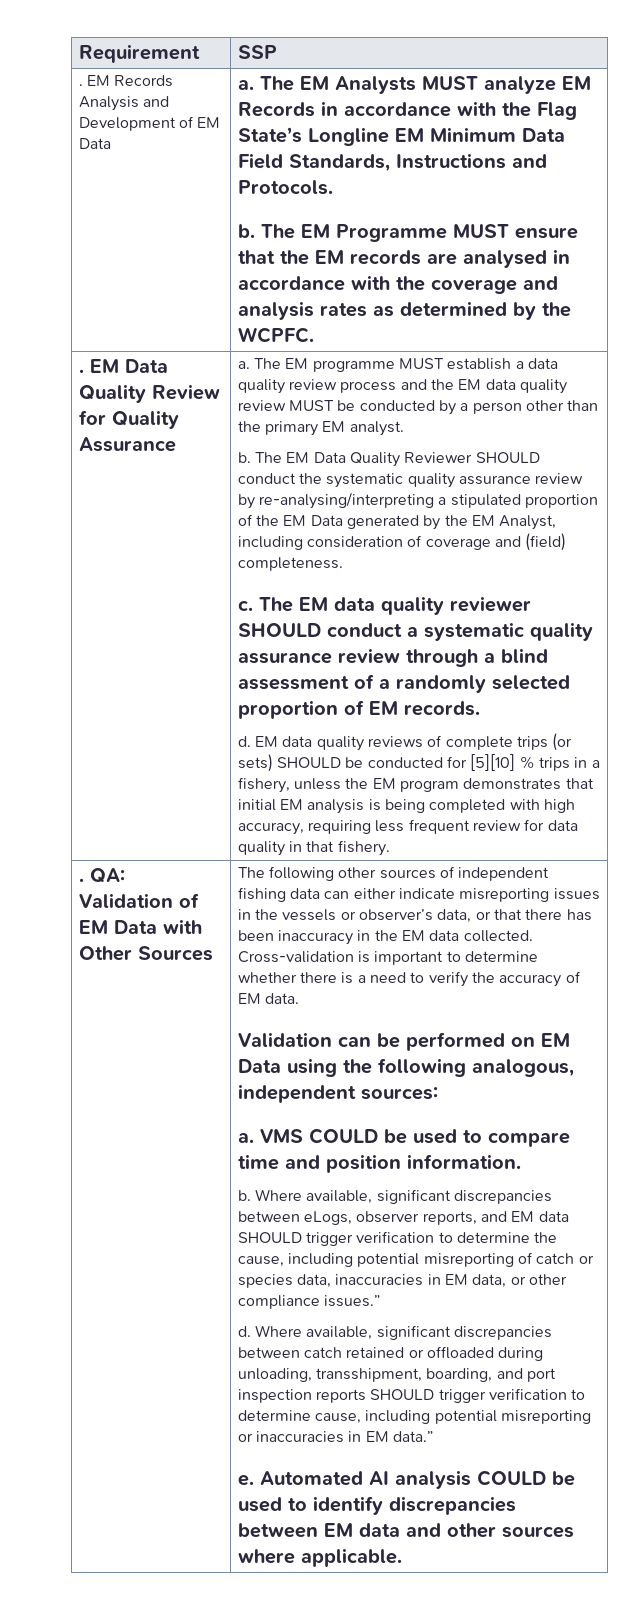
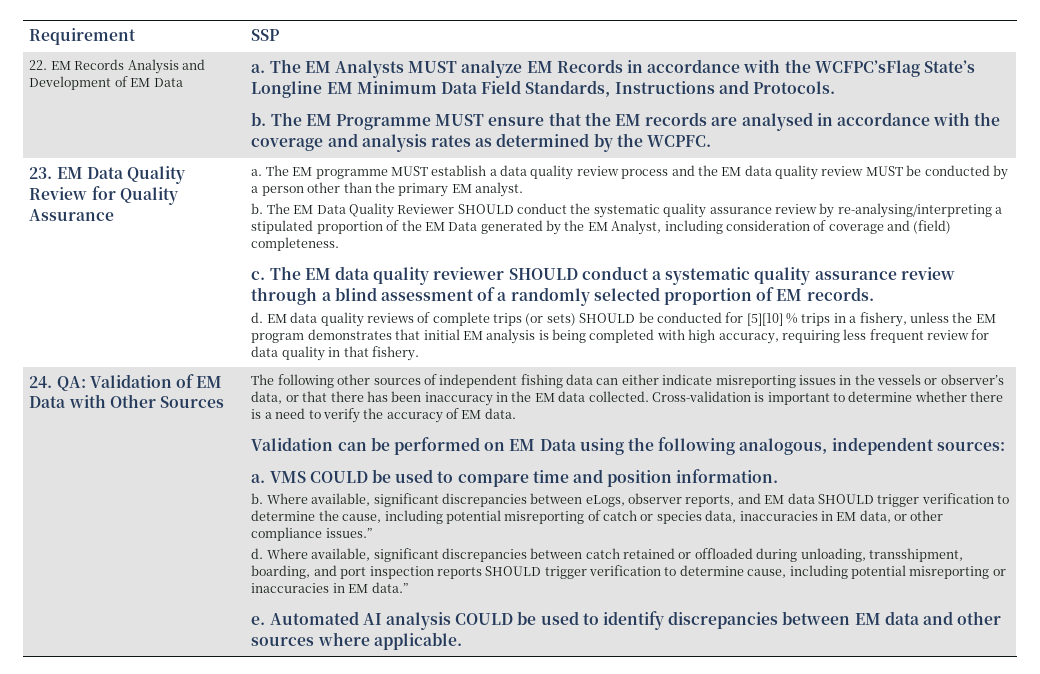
- . EM Records Analysis and Development of EM Data
+ 22. EM Records Analysis and Development of EM Data
- The EM Analysts MUST analyze EM Records in accordance with the Flag State’s Longline EM Minimum Data Field Standards, Instructions and Protocols.
+ The EM Analysts MUST analyze EM Records in accordance with the WCFPC’sFlag State’s Longline EM Minimum Data Field Standards, Instructions and Protocols.
- . EM Data Quality Review for Quality Assurance
+ 23. EM Data Quality Review for Quality Assurance
- . QA: Validation of EM Data with Other Sources
+ 24. QA: Validation of EM Data with Other Sources

